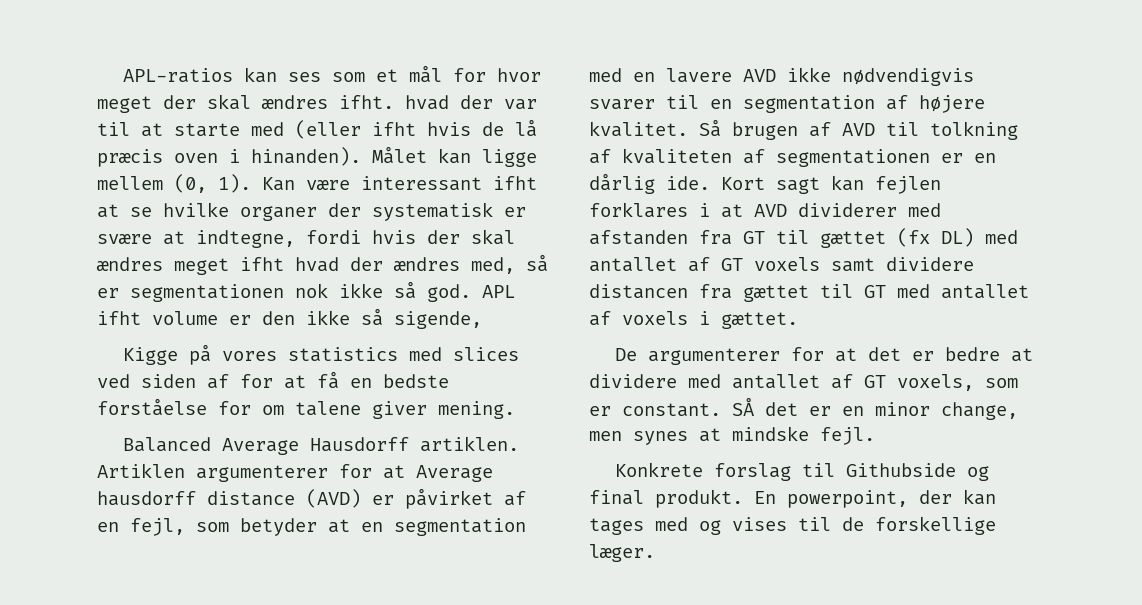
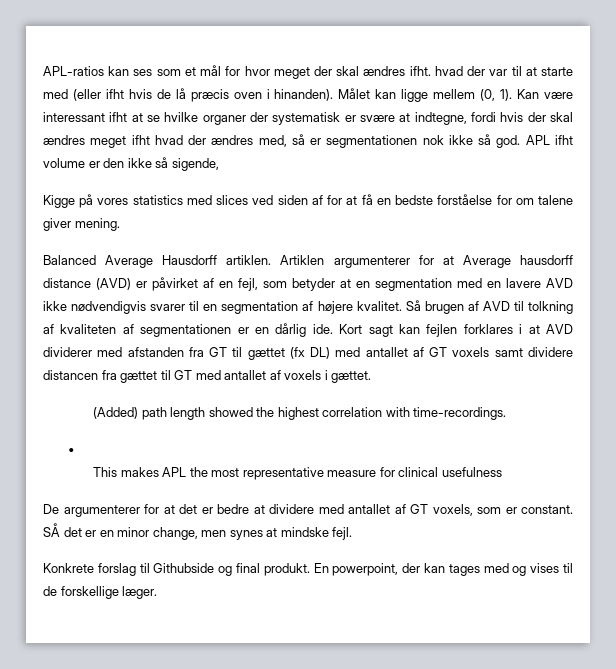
+ (Added) path length showed the highest correlation with time-recordings.
+ •
+ This makes APL the most representative measure for clinical usefulness

